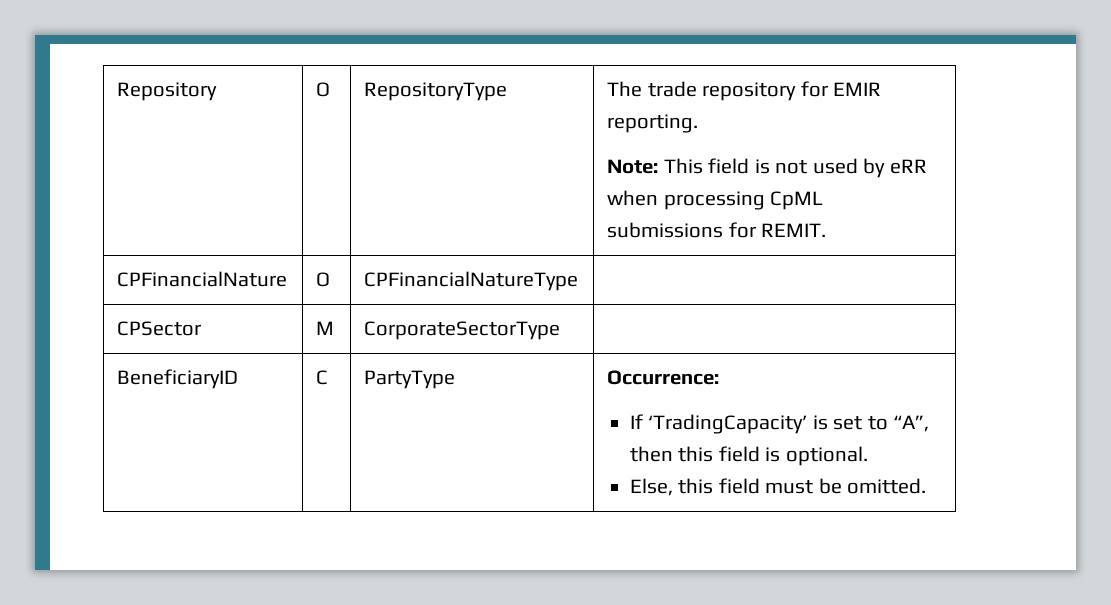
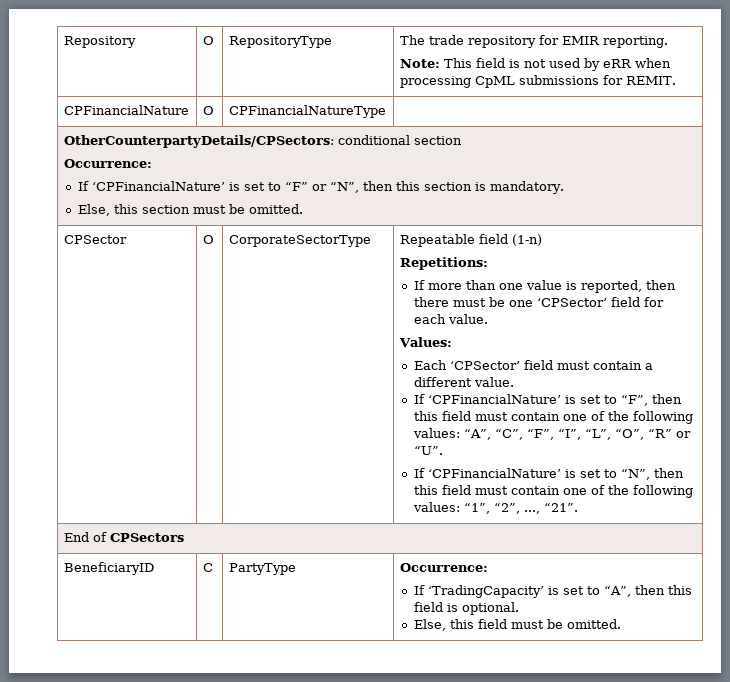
+ OtherCounterpartyDetails/CPSectors: conditional section
+ Occurrence:
+ If ‘CPFinancialNature’ is set to “F” or “N”, then this section is mandatory.
+ Else, this section must be omitted.
- CPSector | M
+ CPSector | O
+ Repeatable field (1-n)
+ Repetitions:
+ If more than one value is reported, then there must be one ‘CPSector’ field for each value.
+ Values:
+ Each ‘CPSector’ field must contain a different value.
+ If ‘CPFinancialNature’ is set to “F”, then this field must contain one of the following values: “A”, “C”, “F”, “I”, “L”, “O”, “R” or “U”.
+ If ‘CPFinancialNature’ is set to “N”, then this field must contain one of the following values: “1”, “2”, ..., “21”.
+ End of CPSectors

